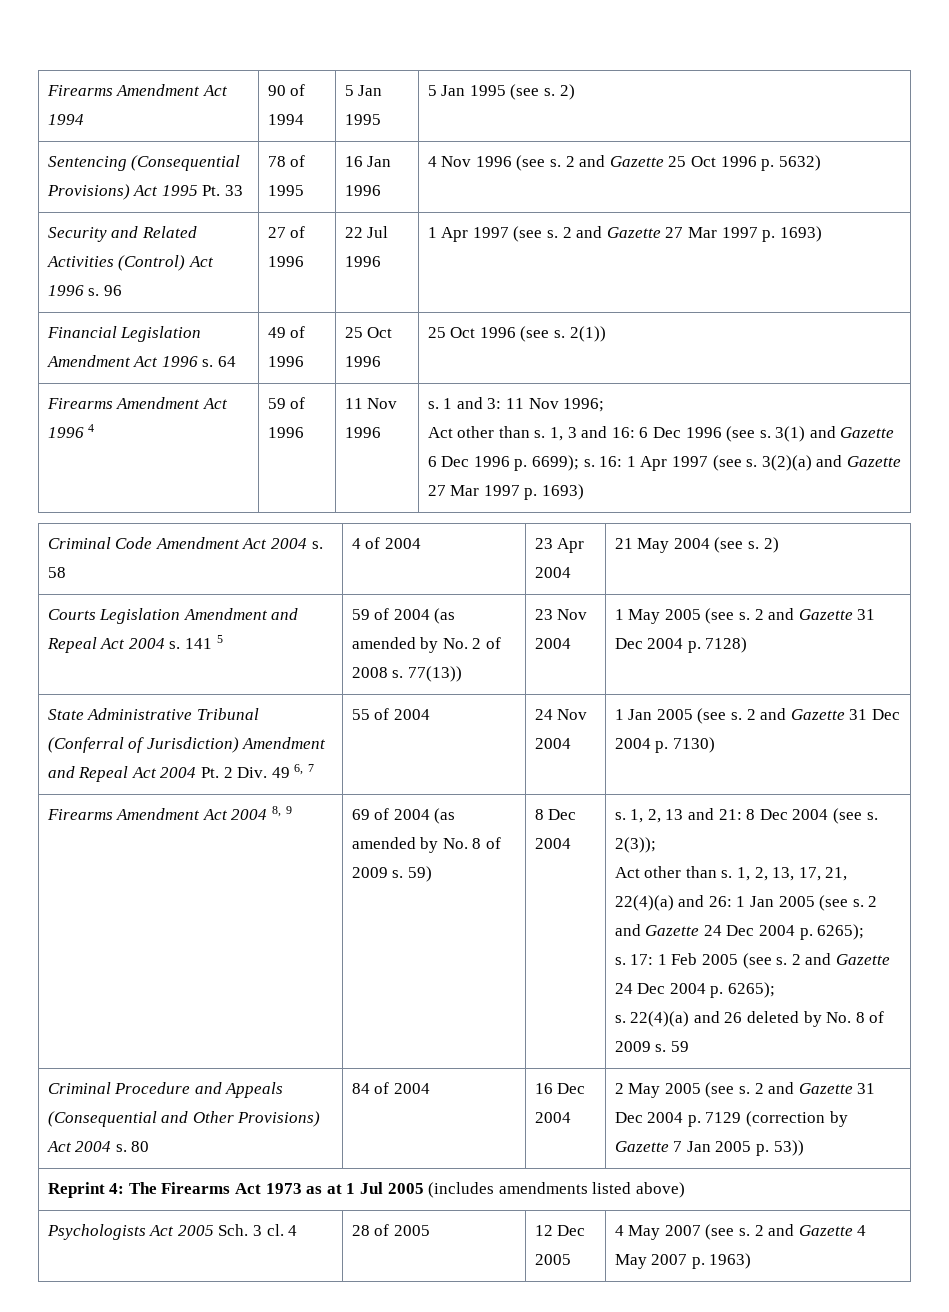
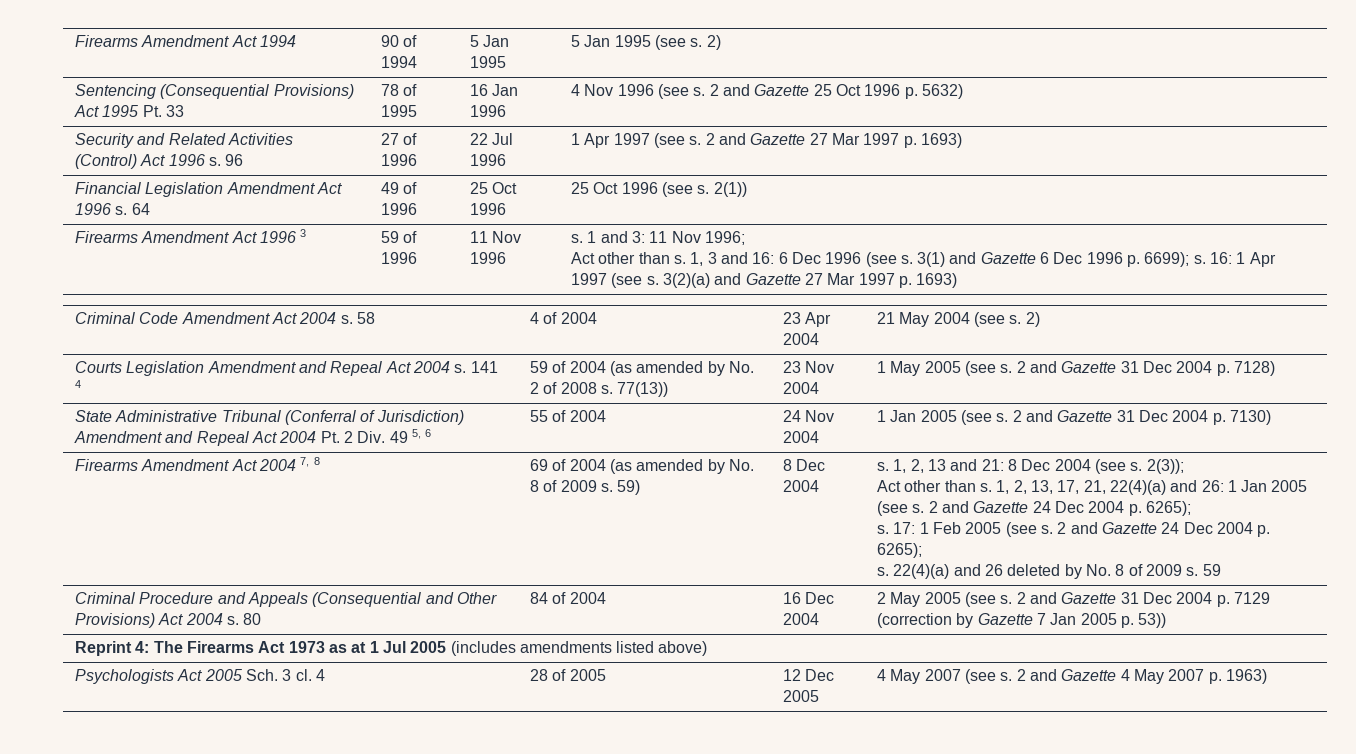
- Firearms Amendment Act 1996 4
+ Firearms Amendment Act 1996 3
- Courts Legislation Amendment and Repeal Act 2004 s. 141 5 | 59 of 2004 (as amended by No. 2 of 2008 s. 77(13)) | 23 Nov 2004 | 1 May 2005 (see s. 2 and Gazette 31 Dec 2004 p. 7128)
+ Courts Legislation Amendment and Repeal Act 2004 s. 141 4 | 59 of 2004 (as amended by No. 2 of 2008 s. 77(13)) | 23 Nov 2004 | 1 May 2005 (see s. 2 and Gazette 31 Dec 2004 p. 7128)
- State Administrative Tribunal (Conferral of Jurisdiction) Amendment and Repeal Act 2004 Pt. 2 Div. 49 6, 7 | 55 of 2004 | 24 Nov 2004 | 1 Jan 2005 (see s. 2 and Gazette 31 Dec 2004 p. 7130)
+ State Administrative Tribunal (Conferral of Jurisdiction) Amendment and Repeal Act 2004 Pt. 2 Div. 49 5, 6 | 55 of 2004 | 24 Nov 2004 | 1 Jan 2005 (see s. 2 and Gazette 31 Dec 2004 p. 7130)
- Firearms Amendment Act 2004 8, 9
+ Firearms Amendment Act 2004 7, 8

